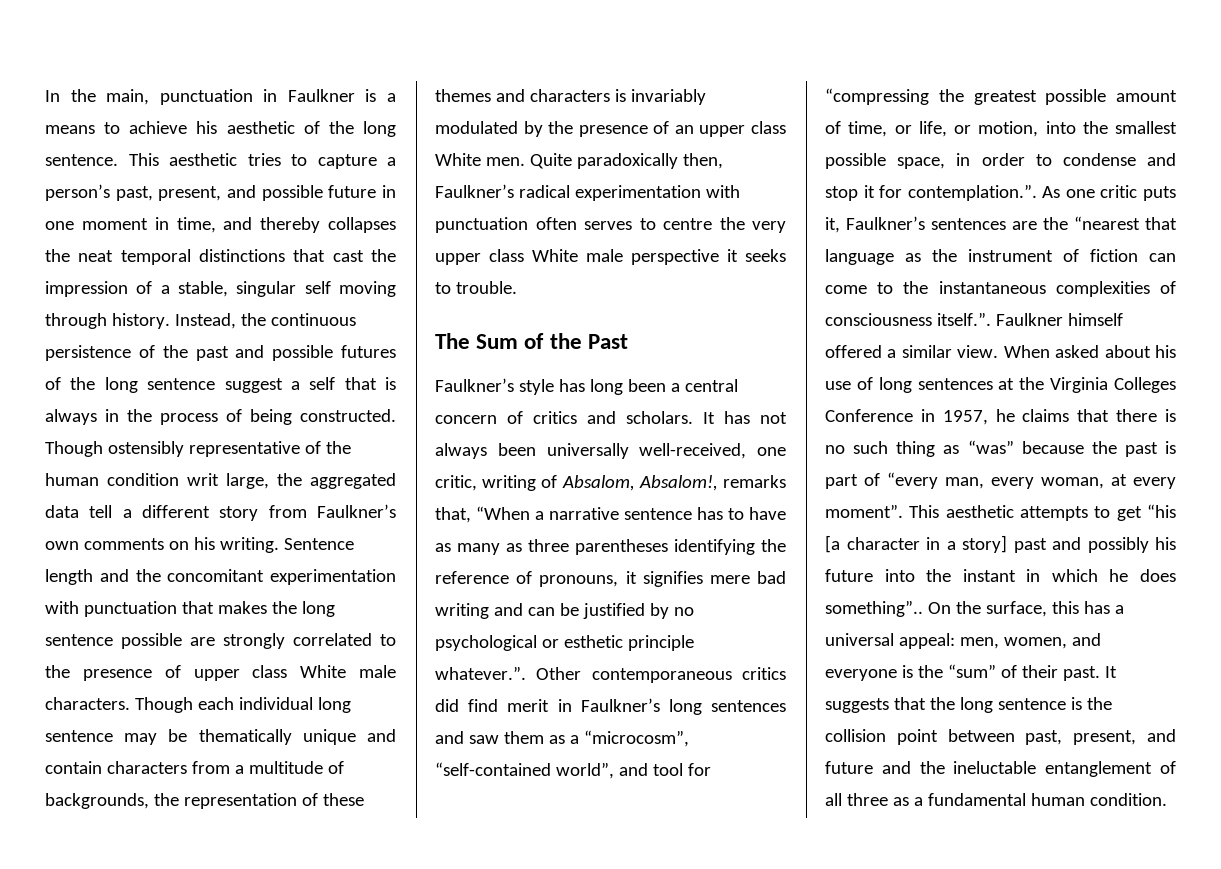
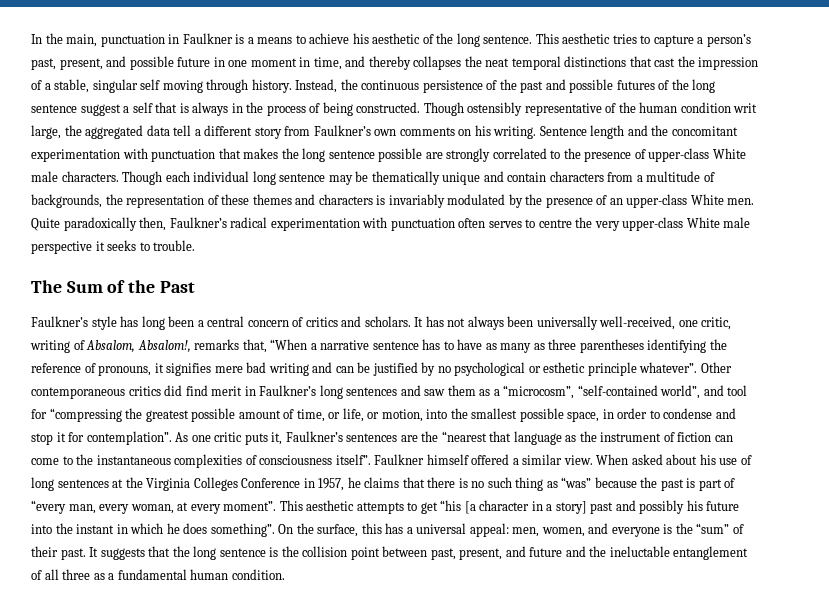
- Sentence length and the concomitant experimentation with punctuation that makes the long sentence possible are strongly correlated to the presence of upper class White male characters.
+ Sentence length and the concomitant experimentation with punctuation that makes the long sentence possible are strongly correlated to the presence of upper-class White male characters.
- Though each individual long sentence may be thematically unique and contain characters from a multitude of backgrounds, the representation of these themes and characters is invariably modulated by the presence of an upper class White men.
+ Though each individual long sentence may be thematically unique and contain characters from a multitude of backgrounds, the representation of these themes and characters is invariably modulated by the presence of an upper-class White men.
- Quite paradoxically then, Faulkner’s radical experimentation with punctuation often serves to centre the very upper class White male perspective it seeks to trouble.
+ Quite paradoxically then, Faulkner’s radical experimentation with punctuation often serves to centre the very upper-class White male perspective it seeks to trouble.
- It has not always been universally well-received, one critic, writing of Absalom, Absalom!, remarks that, “When a narrative sentence has to have as many as three parentheses identifying the reference of pronouns, it signifies mere bad writing and can be justified by no psychological or esthetic principle whatever.”. Other contemporaneous critics did find merit in Faulkner’s long sentences and saw them as a “microcosm”, “self-contained world”, and tool for “compressing the greatest possible amount of time, or life, or motion, into the smallest possible space, in order to condense and stop it for contemplation.”. As one critic puts it, Faulkner’s sentences are the “nearest that language as the instrument of fiction can come to the instantaneous complexities of consciousness itself.”. Faulkner himself offered a similar view.
+ It has not always been universally well-received, one critic, writing of Absalom, Absalom!, remarks that, “When a narrative sentence has to have as many as three parentheses identifying the reference of pronouns, it signifies mere bad writing and can be justified by no psychological or esthetic principle whatever”. Other contemporaneous critics did find merit in Faulkner’s long sentences and saw them as a “microcosm”, “self-contained world”, and tool for “compressing the greatest possible amount of time, or life, or motion, into the smallest possible space, in order to condense and stop it for contemplation”. As one critic puts it, Faulkner’s sentences are the “nearest that language as the instrument of fiction can come to the instantaneous complexities of consciousness itself”. Faulkner himself offered a similar view.
- This aesthetic attempts to get “his [a character in a story] past and possibly his future into the instant in which he does something”..
+ This aesthetic attempts to get “his [a character in a story] past and possibly his future into the instant in which he does something”.

